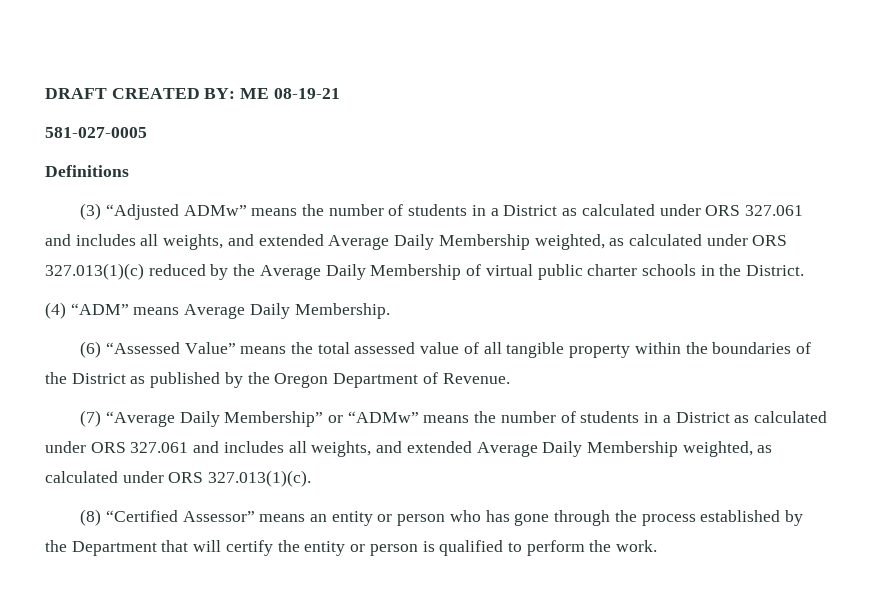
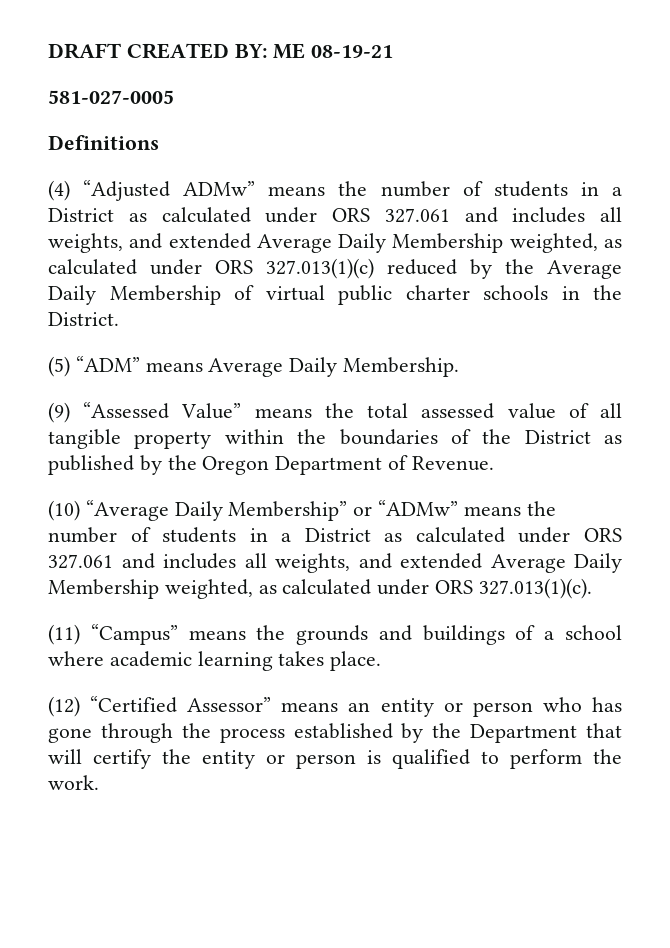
- (3) “Adjusted ADMw” means the number of students in a District as calculated under ORS 327.061 and includes all weights, and extended Average Daily Membership weighted, as calculated under ORS 327.013(1)(c) reduced by the Average Daily Membership of virtual public charter schools in the District.
+ (4) “Adjusted ADMw” means the number of students in a District as calculated under ORS 327.061 and includes all weights, and extended Average Daily Membership weighted, as calculated under ORS 327.013(1)(c) reduced by the Average Daily Membership of virtual public charter schools in the District.
- (4) “ADM” means Average Daily Membership.
+ (5) “ADM” means Average Daily Membership.
- (6) “Assessed Value” means the total assessed value of all tangible property within the boundaries of the District as published by the Oregon Department of Revenue.
+ (9) “Assessed Value” means the total assessed value of all tangible property within the boundaries of the District as published by the Oregon Department of Revenue.
- (7) “Average Daily Membership” or “ADMw” means the number of students in a District as calculated under ORS 327.061 and includes all weights, and extended Average Daily Membership weighted, as calculated under ORS 327.013(1)(c).
+ (10) “Average Daily Membership” or “ADMw” means the number of students in a District as calculated under ORS 327.061 and includes all weights, and extended Average Daily Membership weighted, as calculated under ORS 327.013(1)(c).
- (8) “Certified Assessor” means an entity or person who has gone through the process established by the Department that will certify the entity or person is qualified to perform the work.
+ (11) “Campus” means the grounds and buildings of a school where academic learning takes place.
+ (12) “Certified Assessor” means an entity or person who has gone through the process established by the Department that will certify the entity or person is qualified to perform the work.

